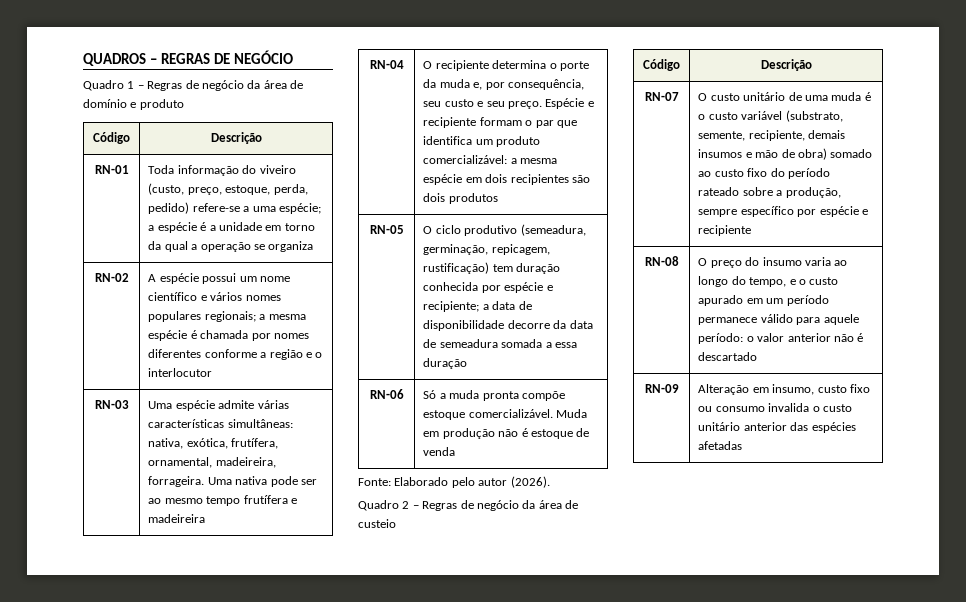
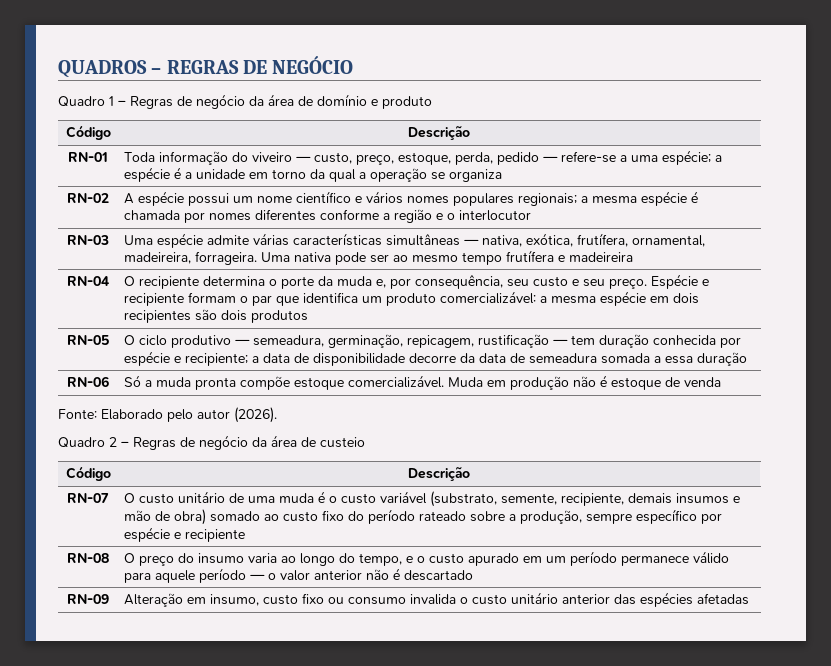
- RN-01 | Toda informação do viveiro (custo, preço, estoque, perda, pedido) refere-se a uma espécie; a espécie é a unidade em torno da qual a operação se organiza
+ RN-01 | Toda informação do viveiro — custo, preço, estoque, perda, pedido — refere-se a uma espécie; a espécie é a unidade em torno da qual a operação se organiza
- RN-03 | Uma espécie admite várias características simultâneas: nativa, exótica, frutífera, ornamental, madeireira, forrageira. Uma nativa pode ser ao mesmo tempo frutífera e madeireira
+ RN-03 | Uma espécie admite várias características simultâneas — nativa, exótica, frutífera, ornamental, madeireira, forrageira. Uma nativa pode ser ao mesmo tempo frutífera e madeireira
- RN-05 | O ciclo produtivo (semeadura, germinação, repicagem, rustificação) tem duração conhecida por espécie e recipiente; a data de disponibilidade decorre da data de semeadura somada a essa duração
+ RN-05 | O ciclo produtivo — semeadura, germinação, repicagem, rustificação — tem duração conhecida por espécie e recipiente; a data de disponibilidade decorre da data de semeadura somada a essa duração
- RN-08 | O preço do insumo varia ao longo do tempo, e o custo apurado em um período permanece válido para aquele período: o valor anterior não é descartado
+ RN-08 | O preço do insumo varia ao longo do tempo, e o custo apurado em um período permanece válido para aquele período — o valor anterior não é descartado

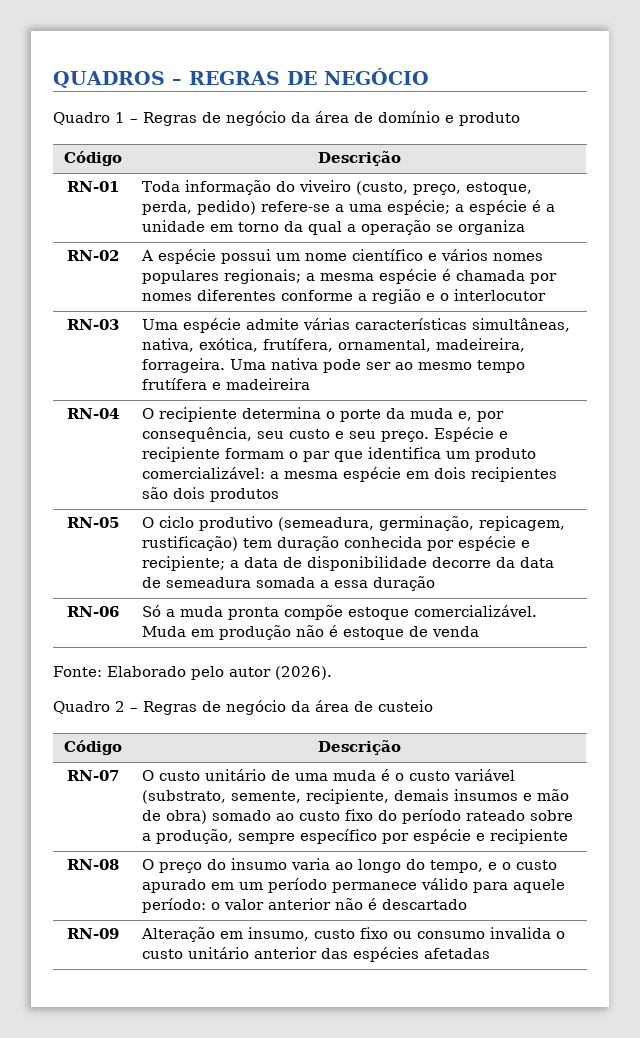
- RN-01 | Toda informação do viveiro — custo, preço, estoque, perda, pedido — refere-se a uma espécie; a espécie é a unidade em torno da qual a operação se organiza
+ RN-01 | Toda informação do viveiro (custo, preço, estoque, perda, pedido) refere-se a uma espécie; a espécie é a unidade em torno da qual a operação se organiza
- RN-03 | Uma espécie admite várias características simultâneas — nativa, exótica, frutífera, ornamental, madeireira, forrageira. Uma nativa pode ser ao mesmo tempo frutífera e madeireira
+ RN-03 | Uma espécie admite várias características simultâneas, nativa, exótica, frutífera, ornamental, madeireira, forrageira. Uma nativa pode ser ao mesmo tempo frutífera e madeireira
- RN-05 | O ciclo produtivo — semeadura, germinação, repicagem, rustificação — tem duração conhecida por espécie e recipiente; a data de disponibilidade decorre da data de semeadura somada a essa duração
+ RN-05 | O ciclo produtivo (semeadura, germinação, repicagem, rustificação) tem duração conhecida por espécie e recipiente; a data de disponibilidade decorre da data de semeadura somada a essa duração
- RN-08 | O preço do insumo varia ao longo do tempo, e o custo apurado em um período permanece válido para aquele período — o valor anterior não é descartado
+ RN-08 | O preço do insumo varia ao longo do tempo, e o custo apurado em um período permanece válido para aquele período: o valor anterior não é descartado

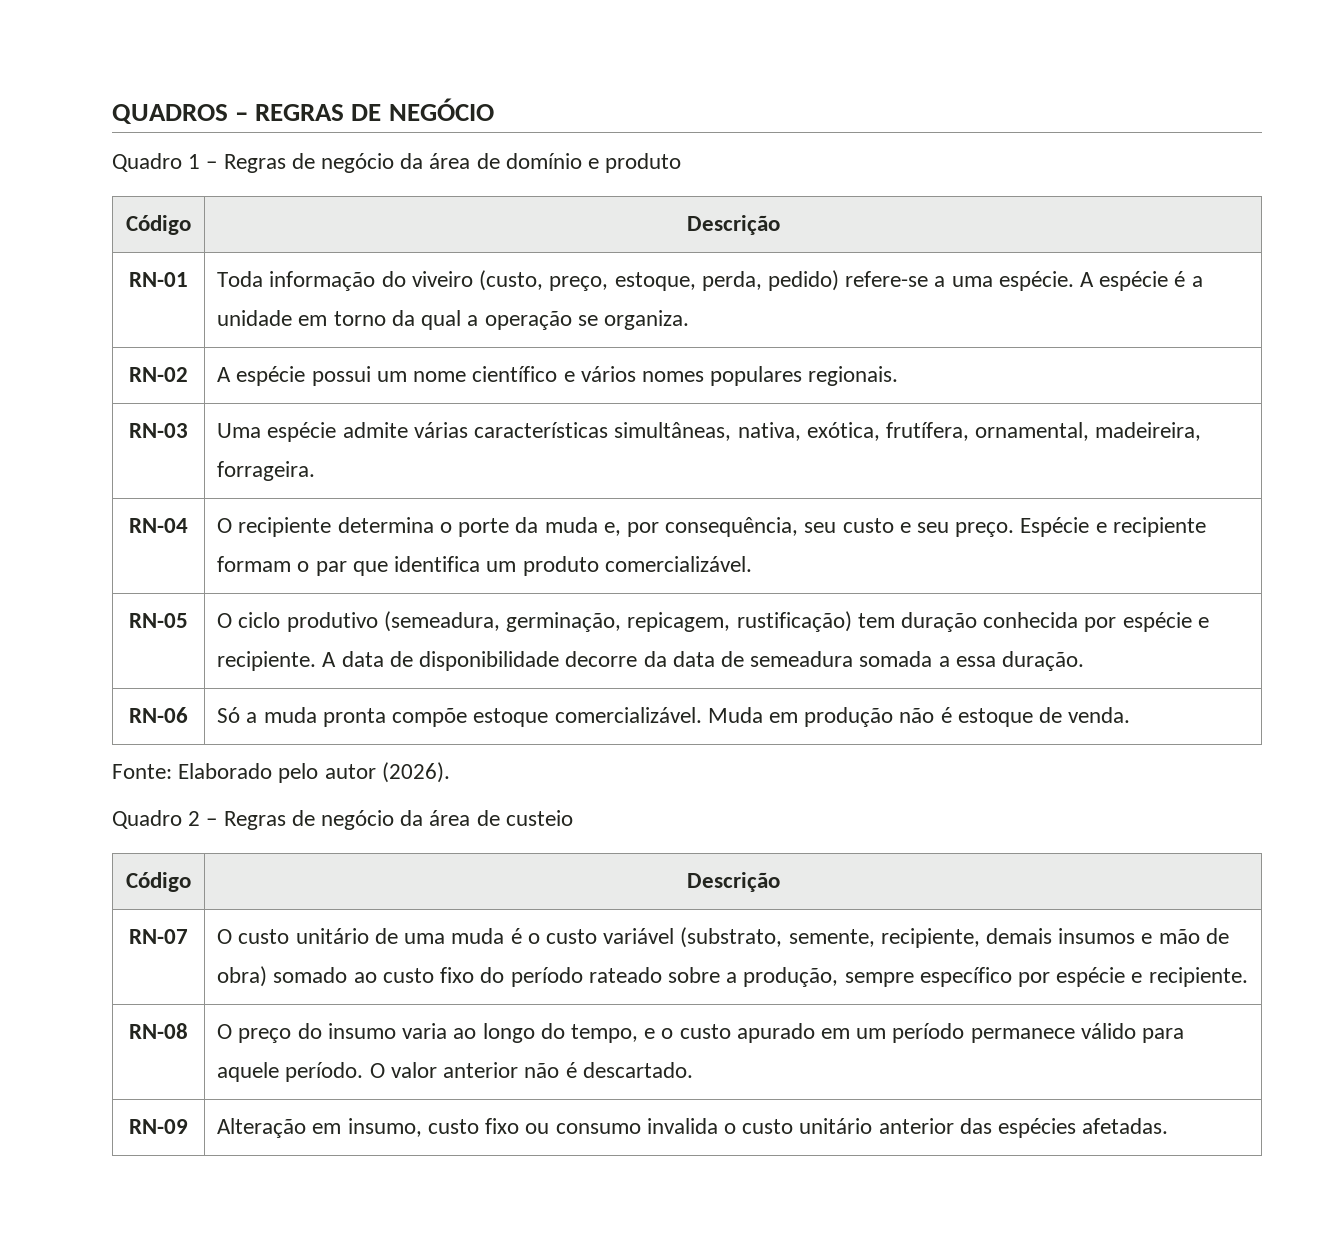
- RN-01 | Toda informação do viveiro (custo, preço, estoque, perda, pedido) refere-se a uma espécie; a espécie é a unidade em torno da qual a operação se organiza
+ RN-01 | Toda informação do viveiro (custo, preço, estoque, perda, pedido) refere-se a uma espécie. A espécie é a unidade em torno da qual a operação se organiza.
- RN-02 | A espécie possui um nome científico e vários nomes populares regionais; a mesma espécie é chamada por nomes diferentes conforme a região e o interlocutor
+ RN-02 | A espécie possui um nome científico e vários nomes populares regionais.
- RN-03 | Uma espécie admite várias características simultâneas, nativa, exótica, frutífera, ornamental, madeireira, forrageira. Uma nativa pode ser ao mesmo tempo frutífera e madeireira
+ RN-03 | Uma espécie admite várias características simultâneas, nativa, exótica, frutífera, ornamental, madeireira, forrageira.
- RN-04 | O recipiente determina o porte da muda e, por consequência, seu custo e seu preço. Espécie e recipiente formam o par que identifica um produto comercializável: a mesma espécie em dois recipientes são dois produtos
+ RN-04 | O recipiente determina o porte da muda e, por consequência, seu custo e seu preço. Espécie e recipiente formam o par que identifica um produto comercializável.
- RN-05 | O ciclo produtivo (semeadura, germinação, repicagem, rustificação) tem duração conhecida por espécie e recipiente; a data de disponibilidade decorre da data de semeadura somada a essa duração
+ RN-05 | O ciclo produtivo (semeadura, germinação, repicagem, rustificação) tem duração conhecida por espécie e recipiente. A data de disponibilidade decorre da data de semeadura somada a essa duração.
- RN-06 | Só a muda pronta compõe estoque comercializável. Muda em produção não é estoque de venda
+ RN-06 | Só a muda pronta compõe estoque comercializável. Muda em produção não é estoque de venda.
- RN-07 | O custo unitário de uma muda é o custo variável (substrato, semente, recipiente, demais insumos e mão de obra) somado ao custo fixo do período rateado sobre a produção, sempre específico por espécie e recipiente
+ RN-07 | O custo unitário de uma muda é o custo variável (substrato, semente, recipiente, demais insumos e mão de obra) somado ao custo fixo do período rateado sobre a produção, sempre específico por espécie e recipiente.
- RN-08 | O preço do insumo varia ao longo do tempo, e o custo apurado em um período permanece válido para aquele período: o valor anterior não é descartado
+ RN-08 | O preço do insumo varia ao longo do tempo, e o custo apurado em um período permanece válido para aquele período. O valor anterior não é descartado.
- RN-09 | Alteração em insumo, custo fixo ou consumo invalida o custo unitário anterior das espécies afetadas
+ RN-09 | Alteração em insumo, custo fixo ou consumo invalida o custo unitário anterior das espécies afetadas.

